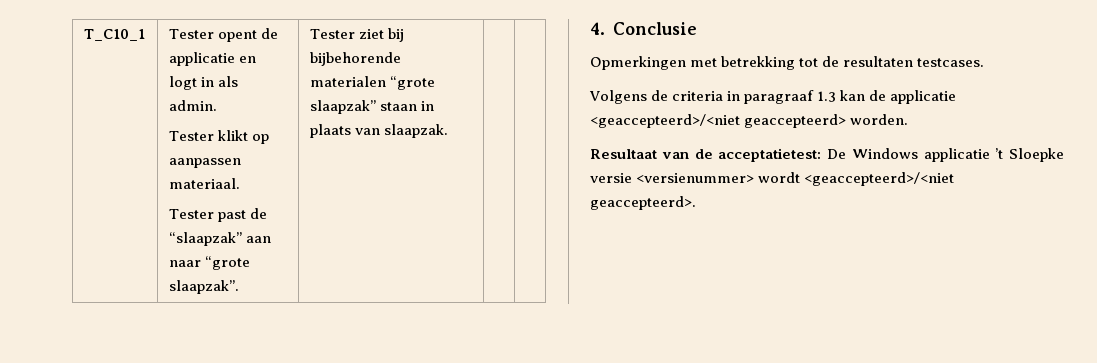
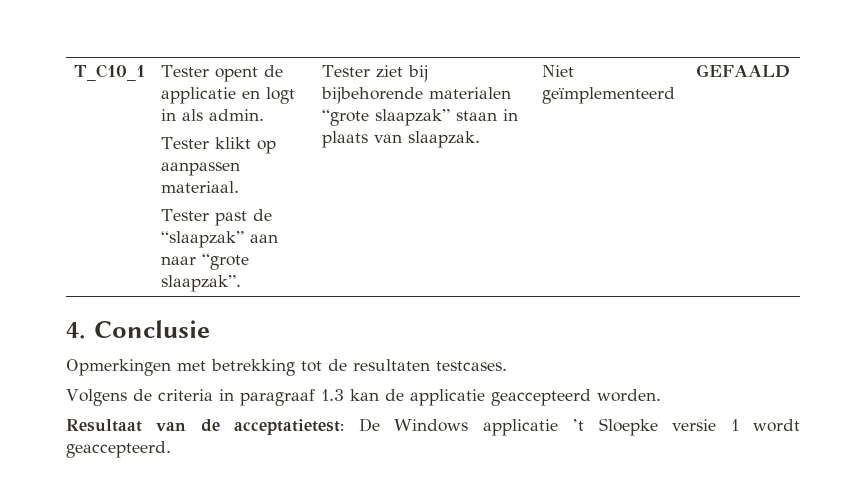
  T_C10_1 | Tester opent de applicatie en logt in als admin.
  Tester klikt op aanpassen materiaal.
- Tester past de “slaapzak” aan naar “grote slaapzak”. | Tester ziet bij bijbehorende materialen “grote slaapzak” staan in plaats van slaapzak. | |
+ Tester past de “slaapzak” aan naar “grote slaapzak”. | Tester ziet bij bijbehorende materialen “grote slaapzak” staan in plaats van slaapzak. | Niet geïmplementeerd | GEFAALD
- Volgens de criteria in paragraaf 1.3 kan de applicatie <geaccepteerd>/<niet geaccepteerd> worden.
+ Volgens de criteria in paragraaf 1.3 kan de applicatie geaccepteerd worden.
- Resultaat van de acceptatietest: De Windows applicatie ’t Sloepke versie <versienummer> wordt <geaccepteerd>/<niet geaccepteerd>.
+ Resultaat van de acceptatietest: De Windows applicatie ’t Sloepke versie 1 wordt geaccepteerd.

